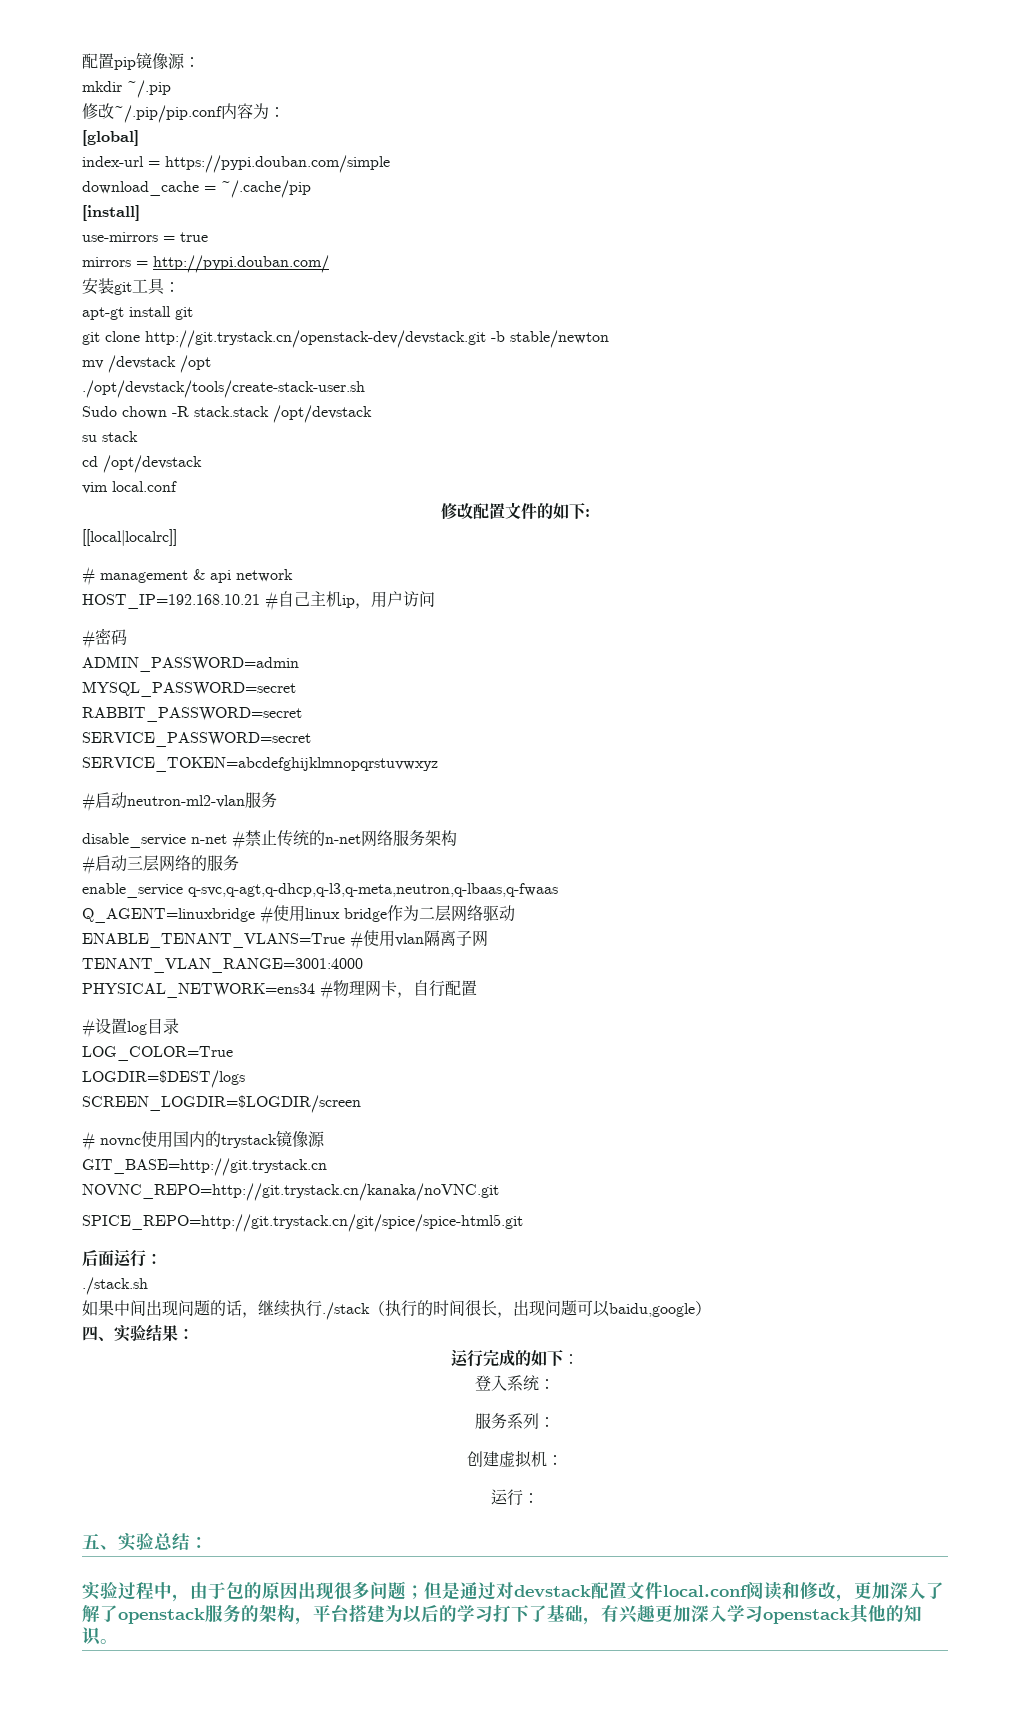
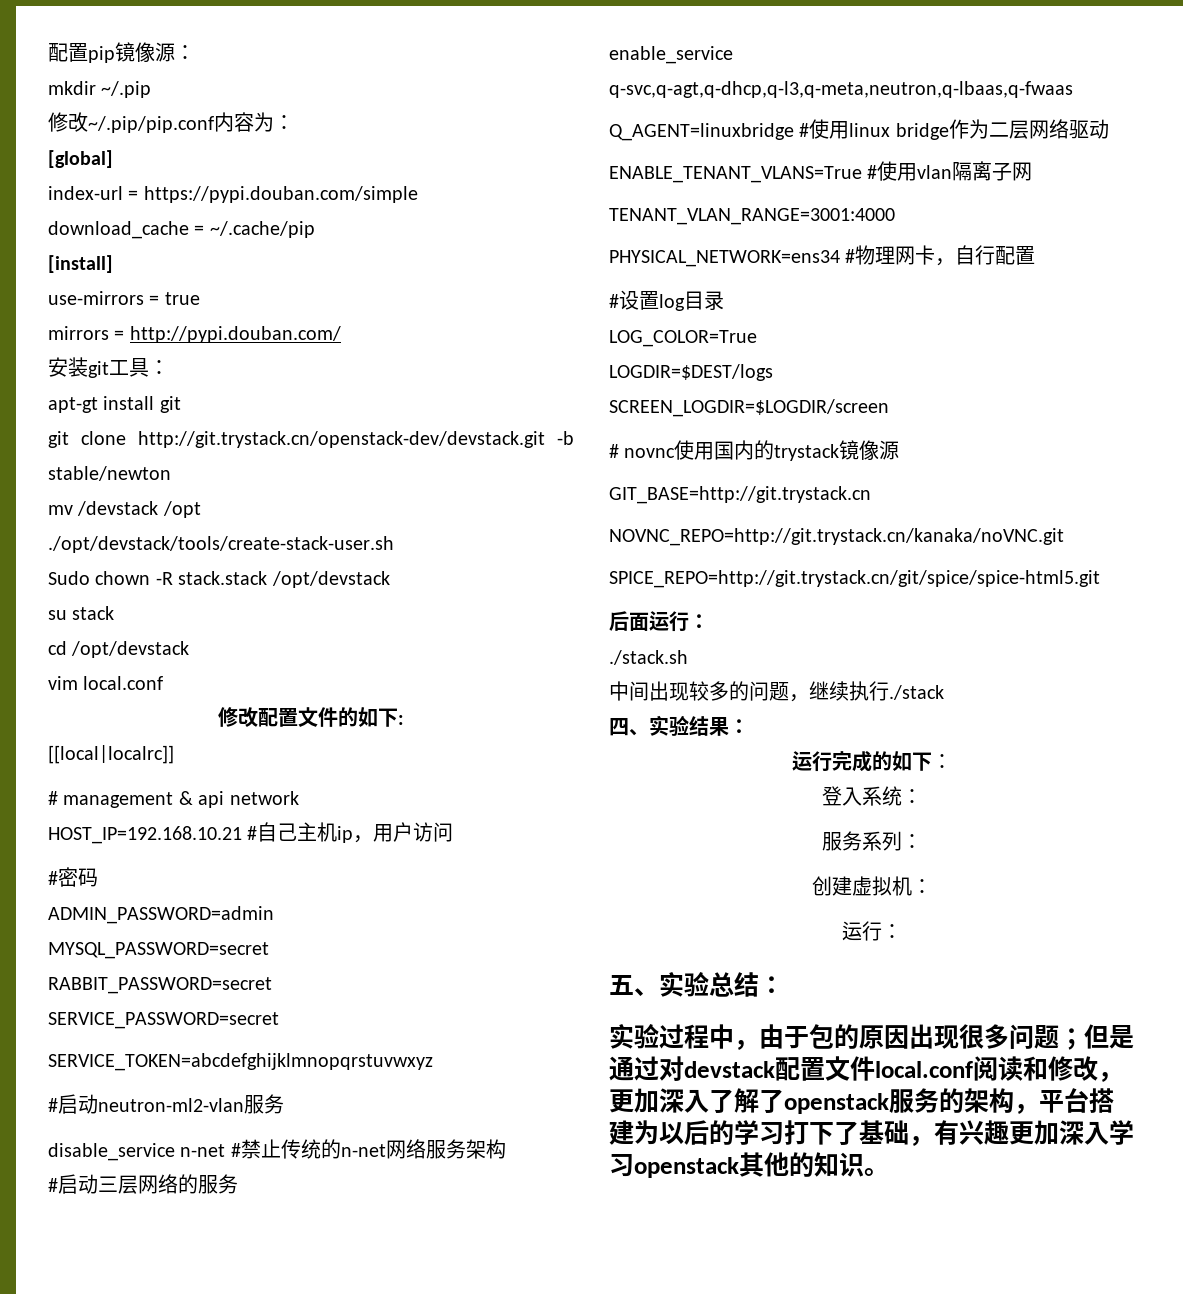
- 如果中间出现问题的话，继续执行./stack（执行的时间很长，出现问题可以baidu,google）
+ 中间出现较多的问题，继续执行./stack

